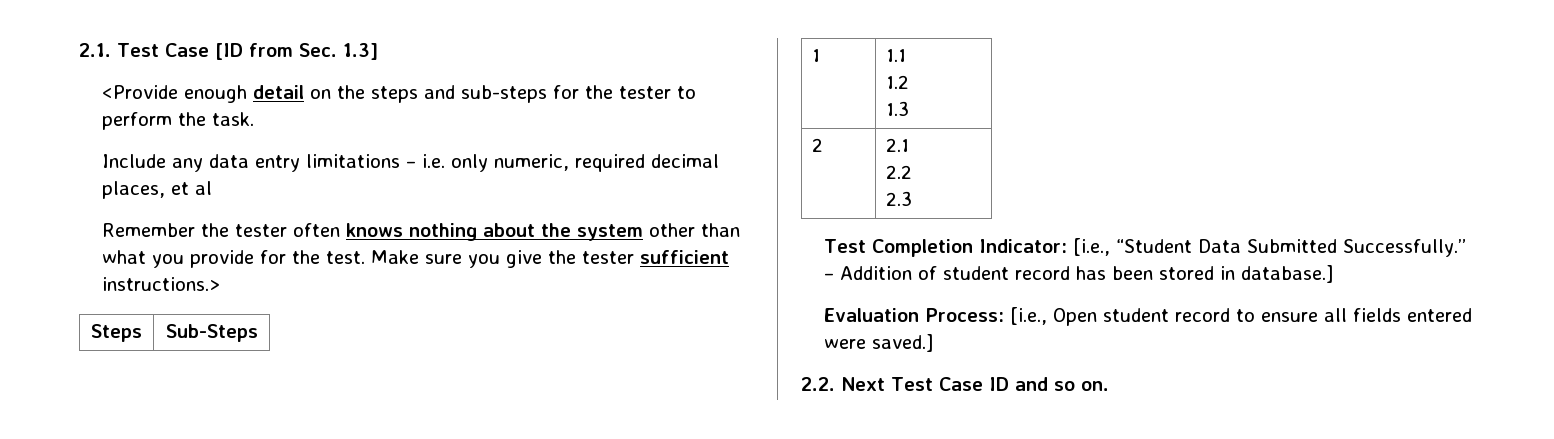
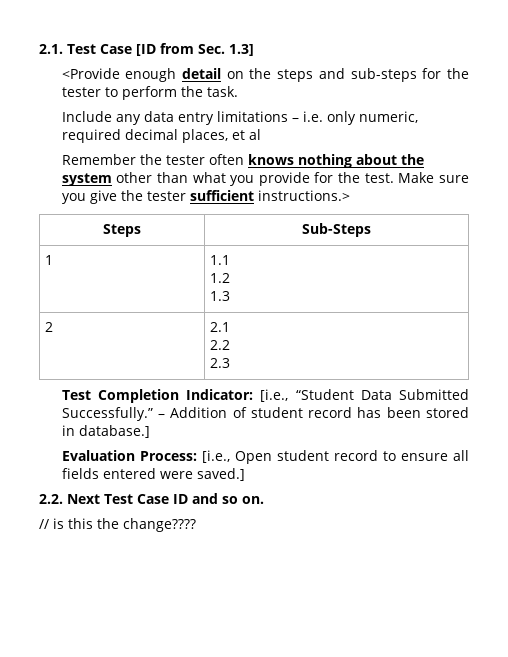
+ // is this the change????

